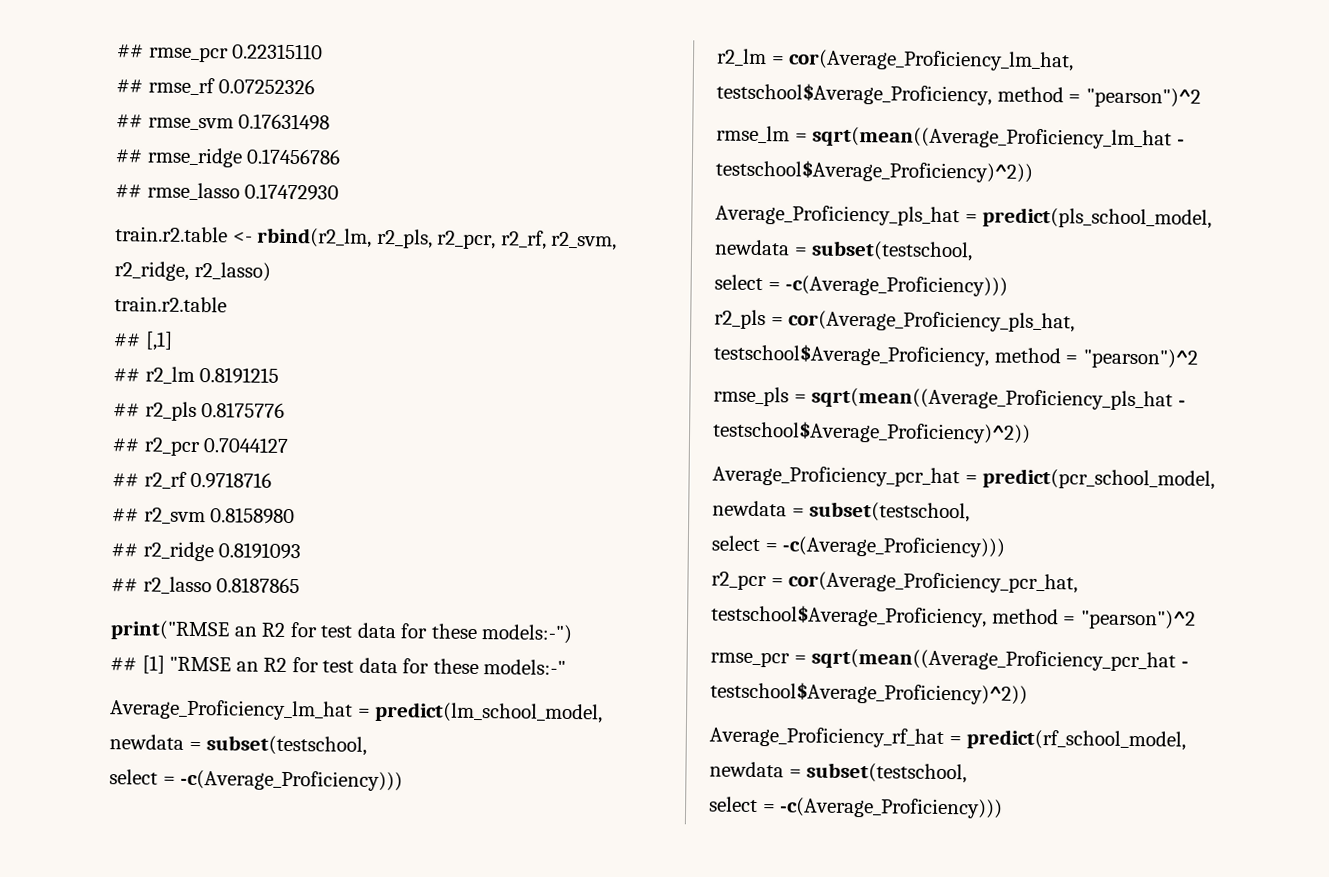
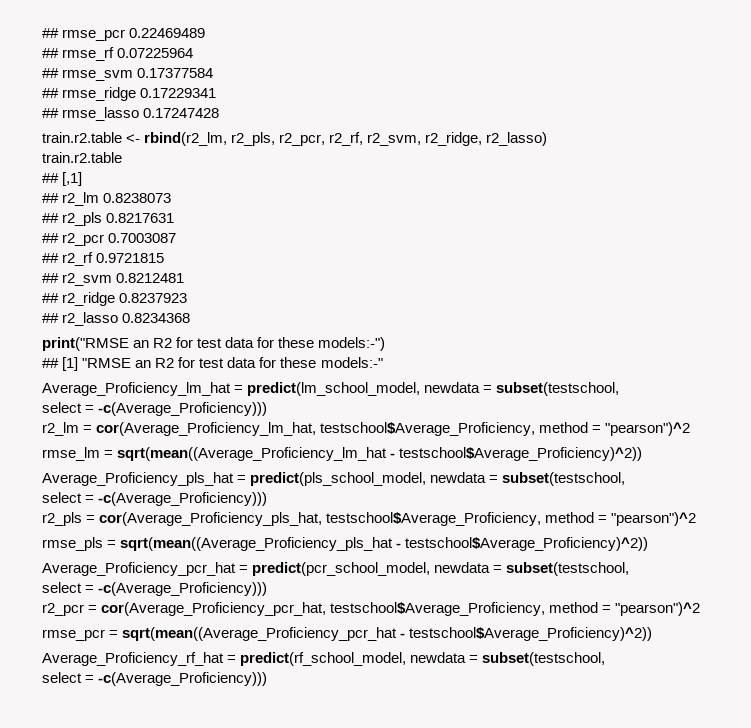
- ## rmse_pcr 0.22315110
+ ## rmse_pcr 0.22469489
- ## rmse_rf 0.07252326
+ ## rmse_rf 0.07225964
- ## rmse_svm 0.17631498
+ ## rmse_svm 0.17377584
- ## rmse_ridge 0.17456786
+ ## rmse_ridge 0.17229341
- ## rmse_lasso 0.17472930
+ ## rmse_lasso 0.17247428
- ## r2_lm 0.8191215
+ ## r2_lm 0.8238073
- ## r2_pls 0.8175776
+ ## r2_pls 0.8217631
- ## r2_pcr 0.7044127
+ ## r2_pcr 0.7003087
- ## r2_rf 0.9718716
+ ## r2_rf 0.9721815
- ## r2_svm 0.8158980
+ ## r2_svm 0.8212481
- ## r2_ridge 0.8191093
+ ## r2_ridge 0.8237923
- ## r2_lasso 0.8187865
+ ## r2_lasso 0.8234368

